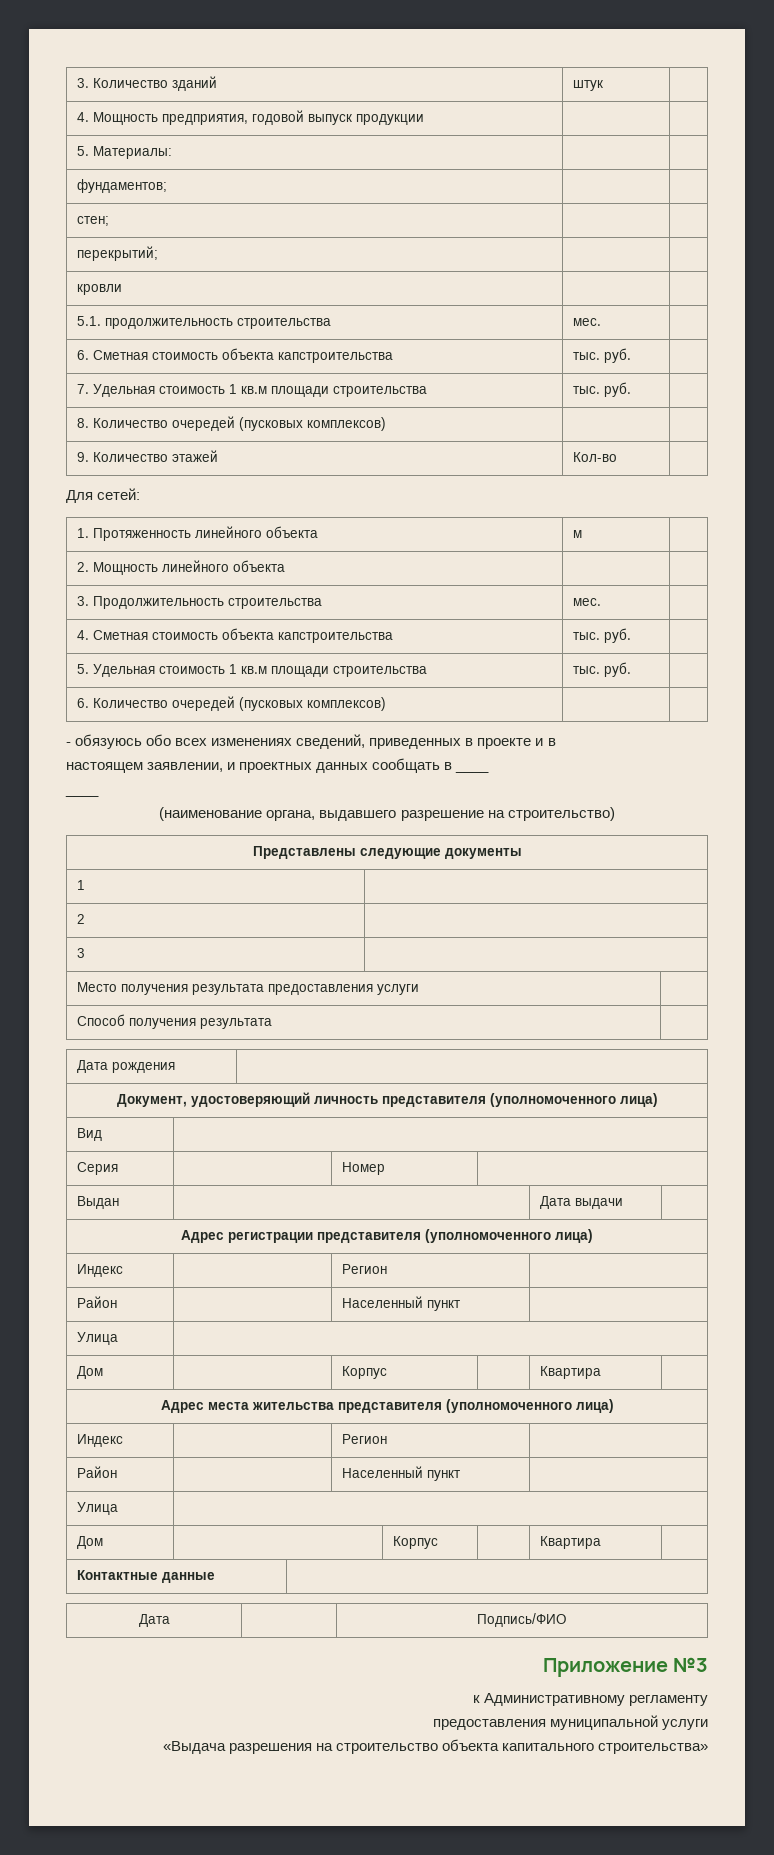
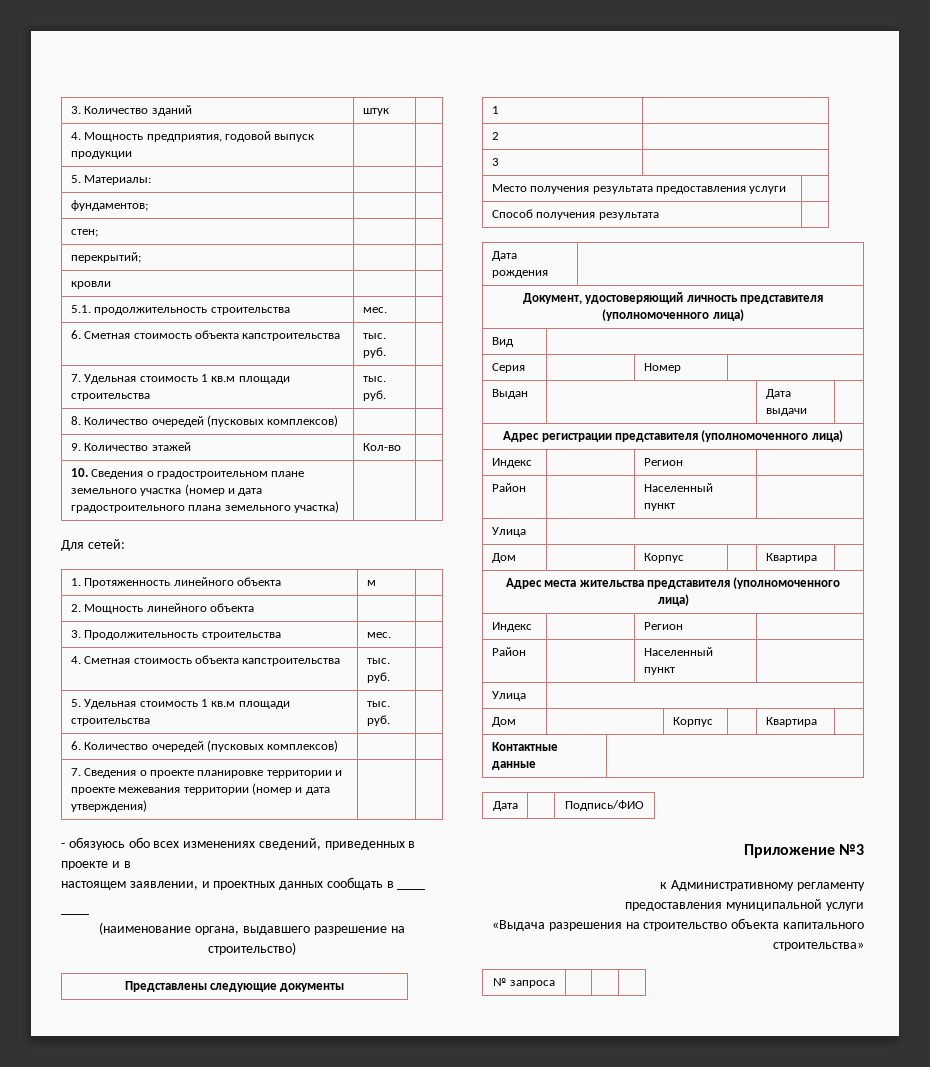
+ 10. Сведения о градостроительном плане земельного участка (номер и дата градостроительного плана земельного участка) | |
+ 7. Сведения о проекте планировке территории и проекте межевания территории (номер и дата утверждения) | |
+ № запроса | | |

